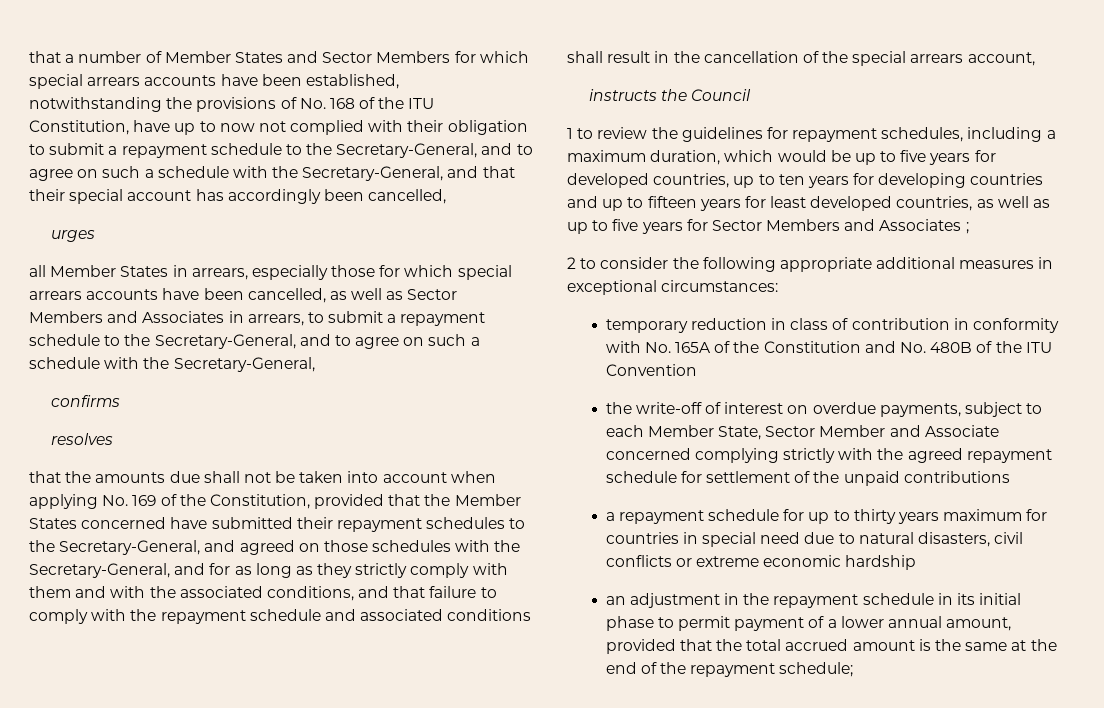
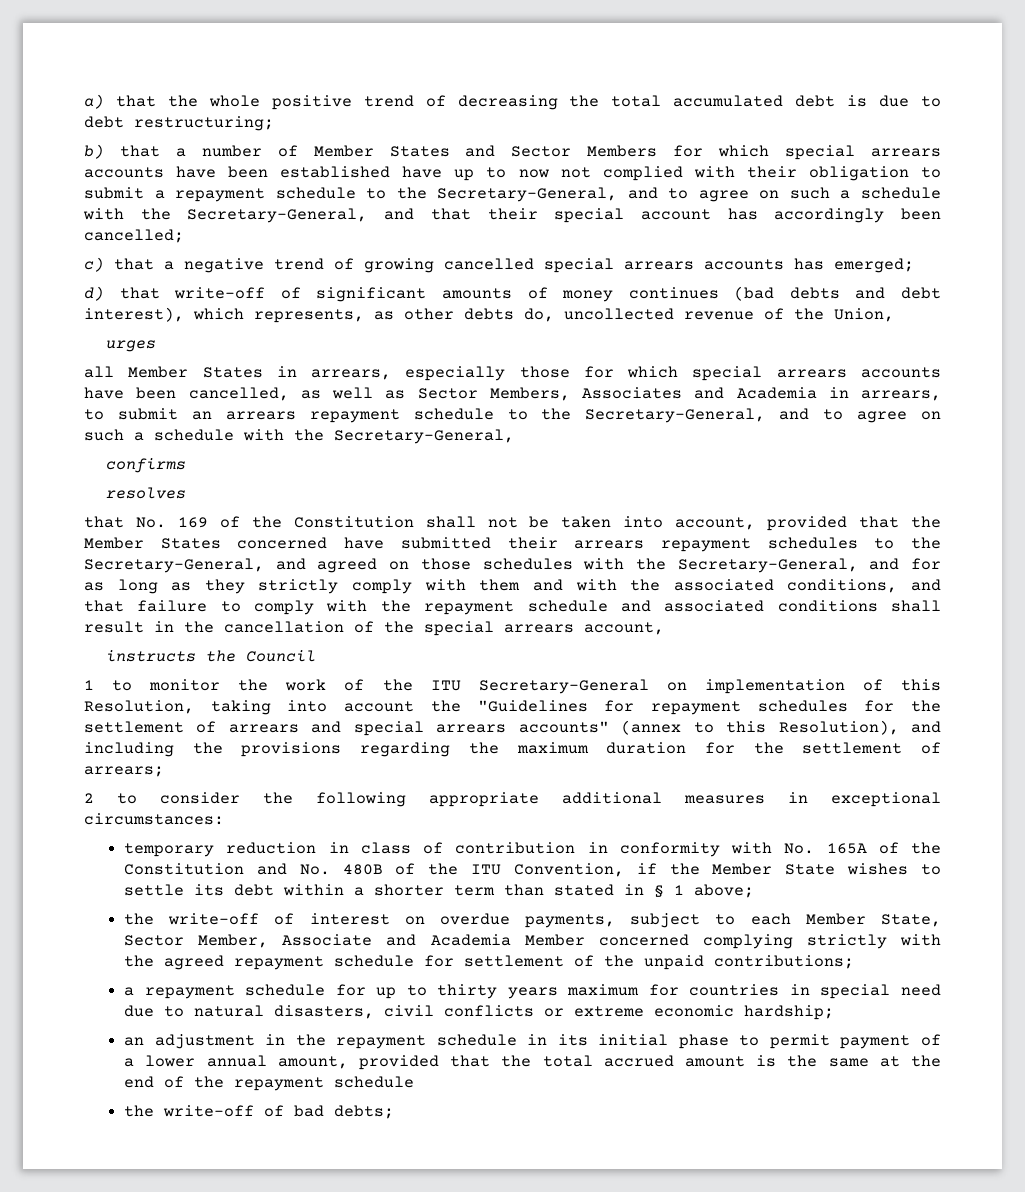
- that a number of Member States and Sector Members for which special arrears accounts have been established, notwithstanding the provisions of No. 168 of the ITU Constitution, have up to now not complied with their obligation to submit a repayment schedule to the Secretary-General, and to agree on such a schedule with the Secretary-General, and that their special account has accordingly been cancelled,
+ a) that the whole positive trend of decreasing the total accumulated debt is due to debt restructuring;
+ b) that a number of Member States and Sector Members for which special arrears accounts have been established have up to now not complied with their obligation to submit a repayment schedule to the Secretary-General, and to agree on such a schedule with the Secretary-General, and that their special account has accordingly been cancelled;
+ c) that a negative trend of growing cancelled special arrears accounts has emerged;
+ d) that write-off of significant amounts of money continues (bad debts and debt interest), which represents, as other debts do, uncollected revenue of the Union,
- all Member States in arrears, especially those for which special arrears accounts have been cancelled, as well as Sector Members and Associates in arrears, to submit a repayment schedule to the Secretary-General, and to agree on such a schedule with the Secretary-General,
+ all Member States in arrears, especially those for which special arrears accounts have been cancelled, as well as Sector Members, Associates and Academia in arrears, to submit an arrears repayment schedule to the Secretary-General, and to agree on such a schedule with the Secretary-General,
- that the amounts due shall not be taken into account when applying No. 169 of the Constitution, provided that the Member States concerned have submitted their repayment schedules to the Secretary-General, and agreed on those schedules with the Secretary-General, and for as long as they strictly comply with them and with the associated conditions, and that failure to comply with the repayment schedule and associated conditions shall result in the cancellation of the special arrears account,
+ that No. 169 of the Constitution shall not be taken into account, provided that the Member States concerned have submitted their arrears repayment schedules to the Secretary-General, and agreed on those schedules with the Secretary-General, and for as long as they strictly comply with them and with the associated conditions, and that failure to comply with the repayment schedule and associated conditions shall result in the cancellation of the special arrears account,
- 1 to review the guidelines for repayment schedules, including a maximum duration, which would be up to five years for developed countries, up to ten years for developing countries and up to fifteen years for least developed countries, as well as up to five years for Sector Members and Associates ;
+ 1 to monitor the work of the ITU Secretary-General on implementation of this Resolution, taking into account the "Guidelines for repayment schedules for the settlement of arrears and special arrears accounts" (annex to this Resolution), and including the provisions regarding the maximum duration for the settlement of arrears;
- temporary reduction in class of contribution in conformity with No. 165A of the Constitution and No. 480B of the ITU Convention
+ temporary reduction in class of contribution in conformity with No. 165A of the Constitution and No. 480B of the ITU Convention, if the Member State wishes to settle its debt within a shorter term than stated in § 1 above;
- the write-off of interest on overdue payments, subject to each Member State, Sector Member and Associate concerned complying strictly with the agreed repayment schedule for settlement of the unpaid contributions
+ the write-off of interest on overdue payments, subject to each Member State, Sector Member, Associate and Academia Member concerned complying strictly with the agreed repayment schedule for settlement of the unpaid contributions;
- a repayment schedule for up to thirty years maximum for countries in special need due to natural disasters, civil conflicts or extreme economic hardship
+ a repayment schedule for up to thirty years maximum for countries in special need due to natural disasters, civil conflicts or extreme economic hardship;
- an adjustment in the repayment schedule in its initial phase to permit payment of a lower annual amount, provided that the total accrued amount is the same at the end of the repayment schedule;
+ an adjustment in the repayment schedule in its initial phase to permit payment of a lower annual amount, provided that the total accrued amount is the same at the end of the repayment schedule
+ the write-off of bad debts;

